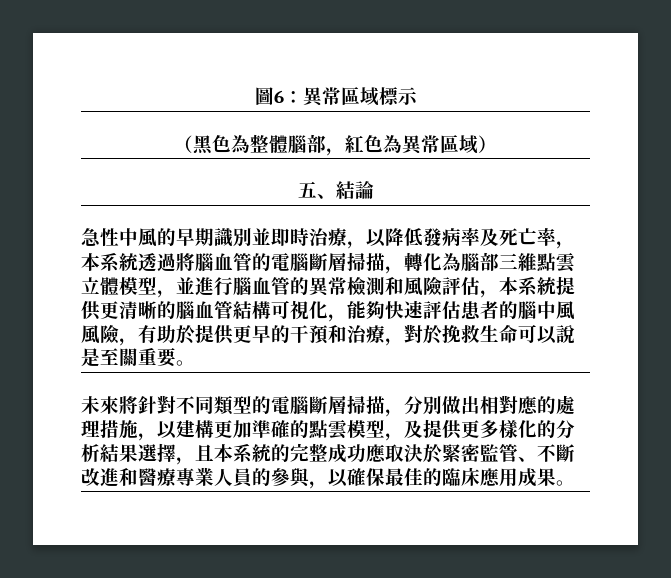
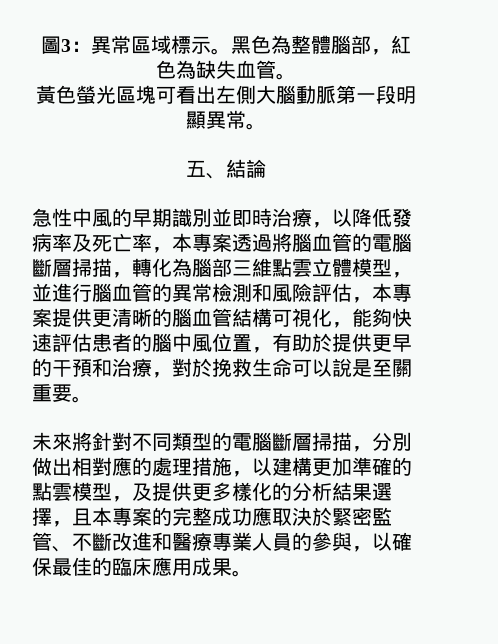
- 圖6：異常區域標示
- （黑色為整體腦部，紅色為異常區域）
+ 圖3：異常區域標示。黑色為整體腦部，紅色為缺失血管。
+ 黃色螢光區塊可看出左側大腦動脈第一段明顯異常。
- 急性中風的早期識別並即時治療，以降低發病率及死亡率，本系統透過將腦血管的電腦斷層掃描，轉化為腦部三維點雲立體模型，並進行腦血管的異常檢測和風險評估，本系統提供更清晰的腦血管結構可視化，能夠快速評估患者的腦中風風險，有助於提供更早的干預和治療，對於挽救生命可以說是至關重要。
+ 急性中風的早期識別並即時治療，以降低發病率及死亡率，本專案透過將腦血管的電腦斷層掃描，轉化為腦部三維點雲立體模型，並進行腦血管的異常檢測和風險評估，本專案提供更清晰的腦血管結構可視化，能夠快速評估患者的腦中風位置，有助於提供更早的干預和治療，對於挽救生命可以說是至關重要。
- 未來將針對不同類型的電腦斷層掃描，分別做出相對應的處理措施，以建構更加準確的點雲模型，及提供更多樣化的分析結果選擇，且本系統的完整成功應取決於緊密監管、不斷改進和醫療專業人員的參與，以確保最佳的臨床應用成果。
+ 未來將針對不同類型的電腦斷層掃描，分別做出相對應的處理措施，以建構更加準確的點雲模型，及提供更多樣化的分析結果選擇，且本專案的完整成功應取決於緊密監管、不斷改進和醫療專業人員的參與，以確保最佳的臨床應用成果。

